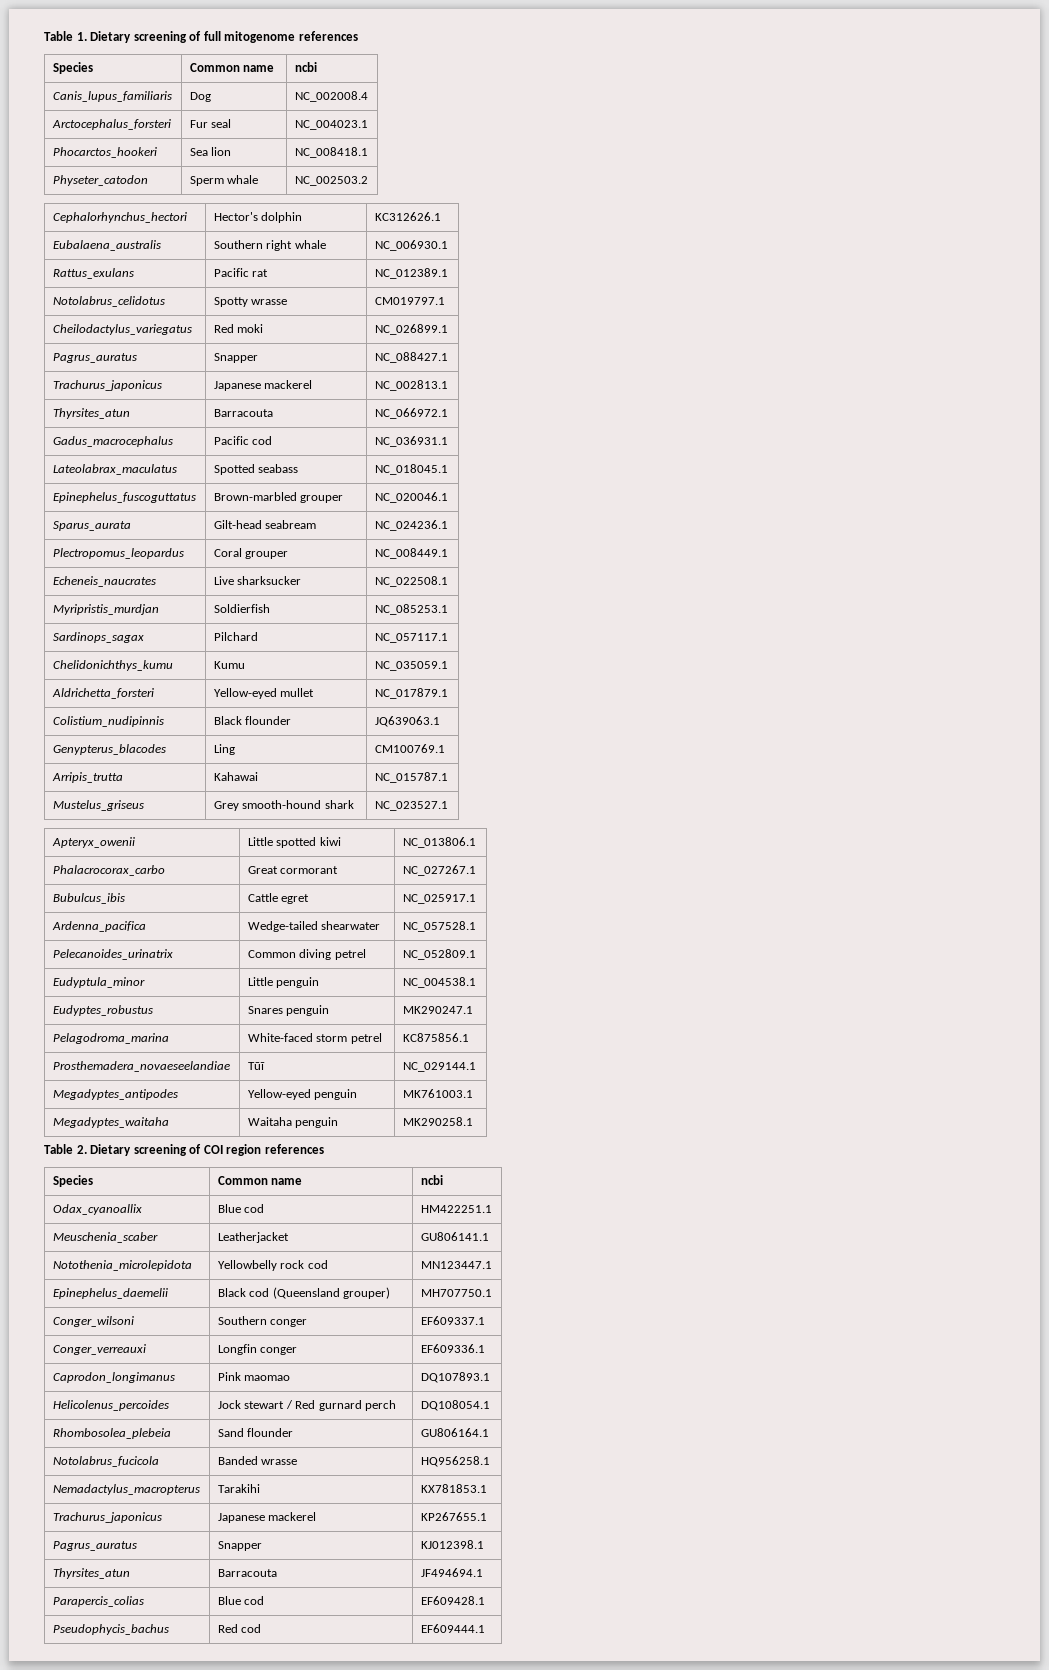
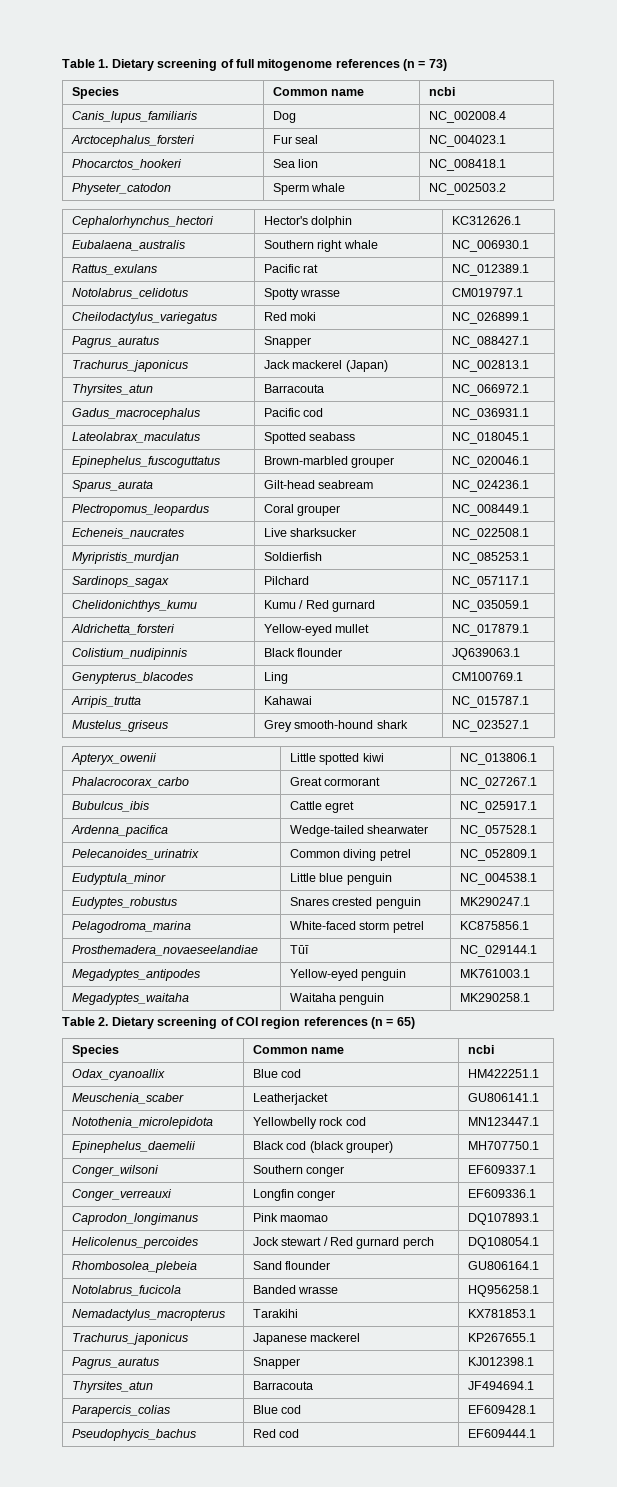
- Table 1. Dietary screening of full mitogenome references
+ Table 1. Dietary screening of full mitogenome references (n = 73)
- Trachurus_japonicus | Japanese mackerel | NC_002813.1
+ Trachurus_japonicus | Jack mackerel (Japan) | NC_002813.1
- Chelidonichthys_kumu | Kumu | NC_035059.1
+ Chelidonichthys_kumu | Kumu / Red gurnard | NC_035059.1
- Eudyptula_minor | Little penguin | NC_004538.1
+ Eudyptula_minor | Little blue penguin | NC_004538.1
- Eudyptes_robustus | Snares penguin | MK290247.1
+ Eudyptes_robustus | Snares crested penguin | MK290247.1
- Table 2. Dietary screening of COI region references
+ Table 2. Dietary screening of COI region references (n = 65)
- Epinephelus_daemelii | Black cod (Queensland grouper) | MH707750.1
+ Epinephelus_daemelii | Black cod (black grouper) | MH707750.1

